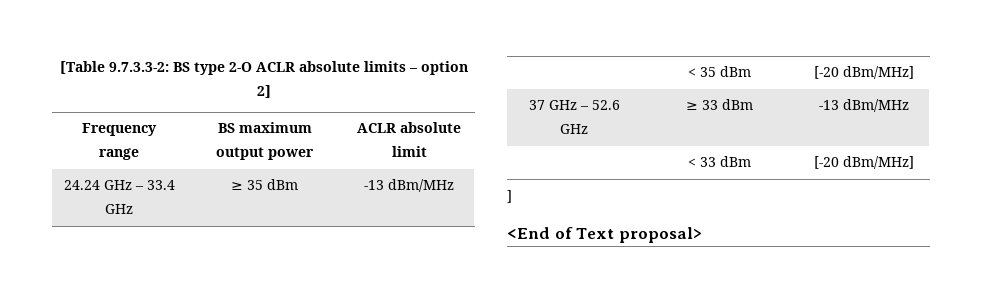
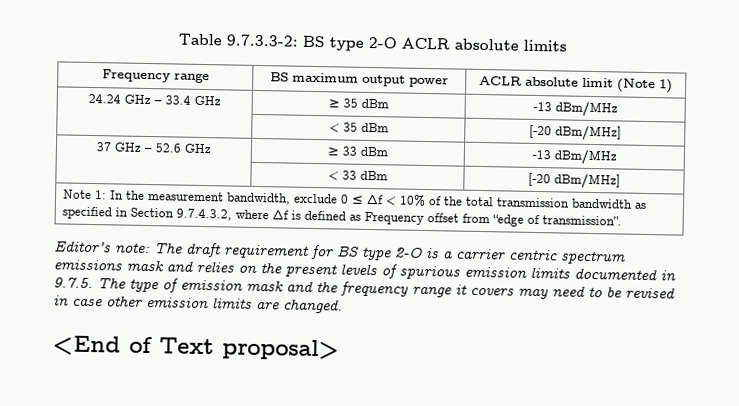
- [Table 9.7.3.3-2: BS type 2-O ACLR absolute limits – option 2]
+ Table 9.7.3.3-2: BS type 2-O ACLR absolute limits
- Frequency range | BS maximum output power | ACLR absolute limit
+ Frequency range | BS maximum output power | ACLR absolute limit (Note 1)
- ]
+ Note 1: In the measurement bandwidth, exclude 0 ≤ Δf < 10% of the total transmission bandwidth as specified in Section 9.7.4.3.2, where Δf is defined as Frequency offset from “edge of transmission”.
+ Editor’s note: The draft requirement for BS type 2-O is a carrier centric spectrum emissions mask and relies on the present levels of spurious emission limits documented in 9.7.5. The type of emission mask and the frequency range it covers may need to be revised in case other emission limits are changed.

